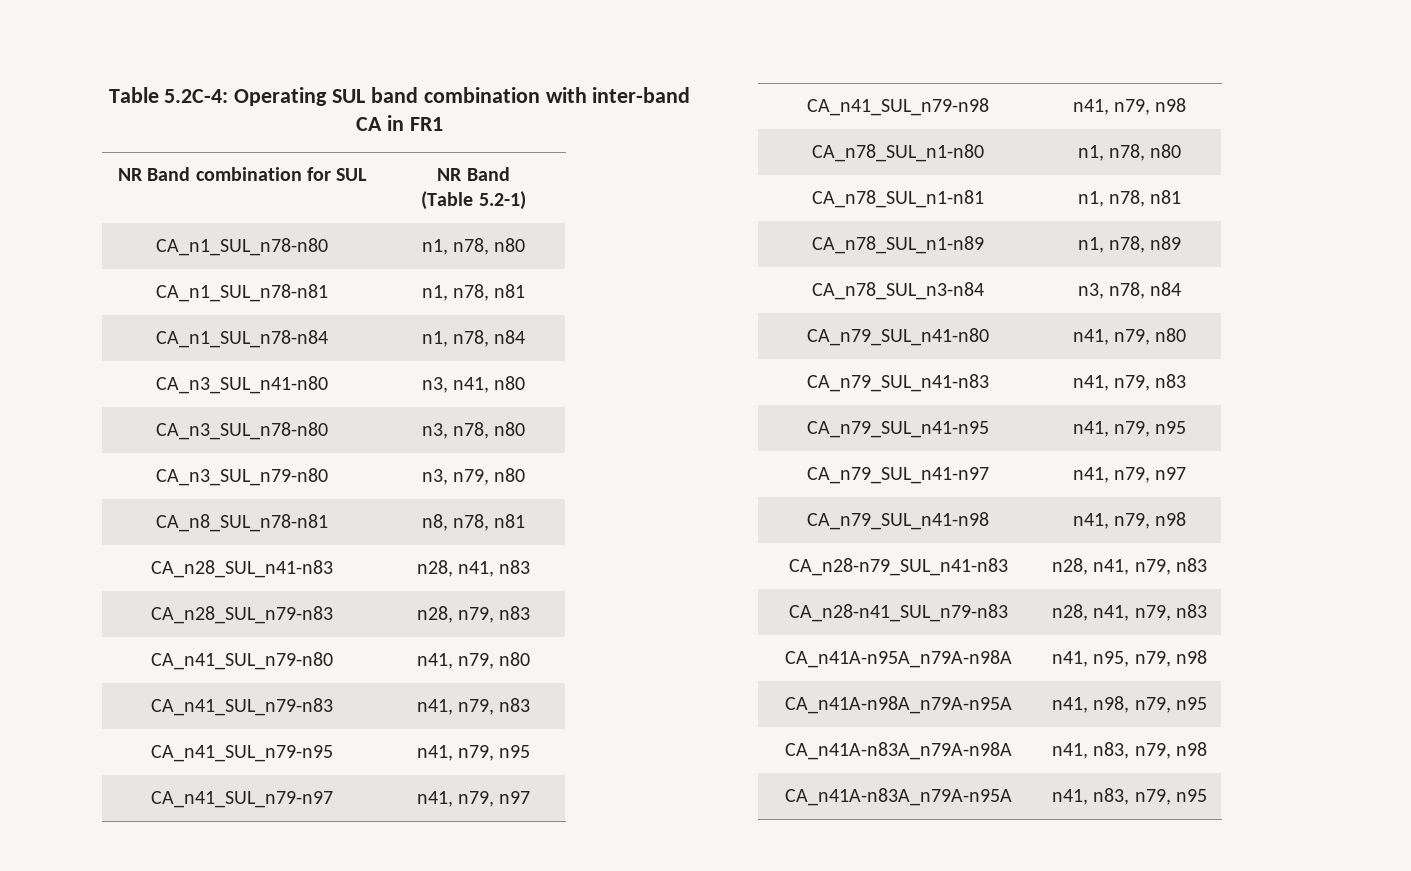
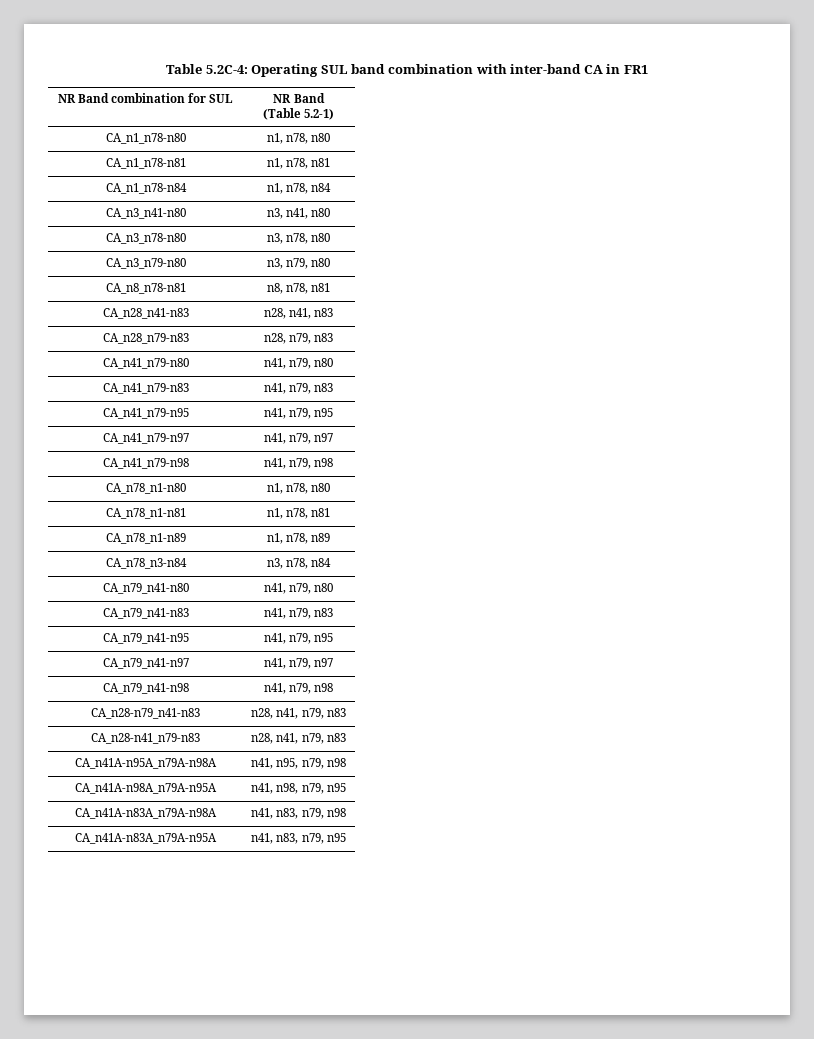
- CA_n1_SUL_n78-n80 | n1, n78, n80
- CA_n1_SUL_n78-n81 | n1, n78, n81
- CA_n1_SUL_n78-n84 | n1, n78, n84
+ CA_n1_n78-n80 | n1, n78, n80
+ CA_n1_n78-n81 | n1, n78, n81
+ CA_n1_n78-n84 | n1, n78, n84
- CA_n3_SUL_n41-n80 | n3, n41, n80
+ CA_n3_n41-n80 | n3, n41, n80
- CA_n3_SUL_n78-n80 | n3, n78, n80
+ CA_n3_n78-n80 | n3, n78, n80
- CA_n3_SUL_n79-n80 | n3, n79, n80
+ CA_n3_n79-n80 | n3, n79, n80
- CA_n8_SUL_n78-n81 | n8, n78, n81
+ CA_n8_n78-n81 | n8, n78, n81
- CA_n28_SUL_n41-n83 | n28, n41, n83
+ CA_n28_n41-n83 | n28, n41, n83
- CA_n28_SUL_n79-n83 | n28, n79, n83
+ CA_n28_n79-n83 | n28, n79, n83
- CA_n41_SUL_n79-n80 | n41, n79, n80
- CA_n41_SUL_n79-n83 | n41, n79, n83
- CA_n41_SUL_n79-n95 | n41, n79, n95
- CA_n41_SUL_n79-n97 | n41, n79, n97
- CA_n41_SUL_n79-n98 | n41, n79, n98
- CA_n78_SUL_n1-n80 | n1, n78, n80
- CA_n78_SUL_n1-n81 | n1, n78, n81
- CA_n78_SUL_n1-n89 | n1, n78, n89
+ CA_n41_n79-n80 | n41, n79, n80
+ CA_n41_n79-n83 | n41, n79, n83
+ CA_n41_n79-n95 | n41, n79, n95
+ CA_n41_n79-n97 | n41, n79, n97
+ CA_n41_n79-n98 | n41, n79, n98
+ CA_n78_n1-n80 | n1, n78, n80
+ CA_n78_n1-n81 | n1, n78, n81
+ CA_n78_n1-n89 | n1, n78, n89
- CA_n78_SUL_n3-n84 | n3, n78, n84
+ CA_n78_n3-n84 | n3, n78, n84
- CA_n79_SUL_n41-n80 | n41, n79, n80
- CA_n79_SUL_n41-n83 | n41, n79, n83
- CA_n79_SUL_n41-n95 | n41, n79, n95
- CA_n79_SUL_n41-n97 | n41, n79, n97
- CA_n79_SUL_n41-n98 | n41, n79, n98
- CA_n28-n79_SUL_n41-n83 | n28, n41, n79, n83
- CA_n28-n41_SUL_n79-n83 | n28, n41, n79, n83
+ CA_n79_n41-n80 | n41, n79, n80
+ CA_n79_n41-n83 | n41, n79, n83
+ CA_n79_n41-n95 | n41, n79, n95
+ CA_n79_n41-n97 | n41, n79, n97
+ CA_n79_n41-n98 | n41, n79, n98
+ CA_n28-n79_n41-n83 | n28, n41, n79, n83
+ CA_n28-n41_n79-n83 | n28, n41, n79, n83

